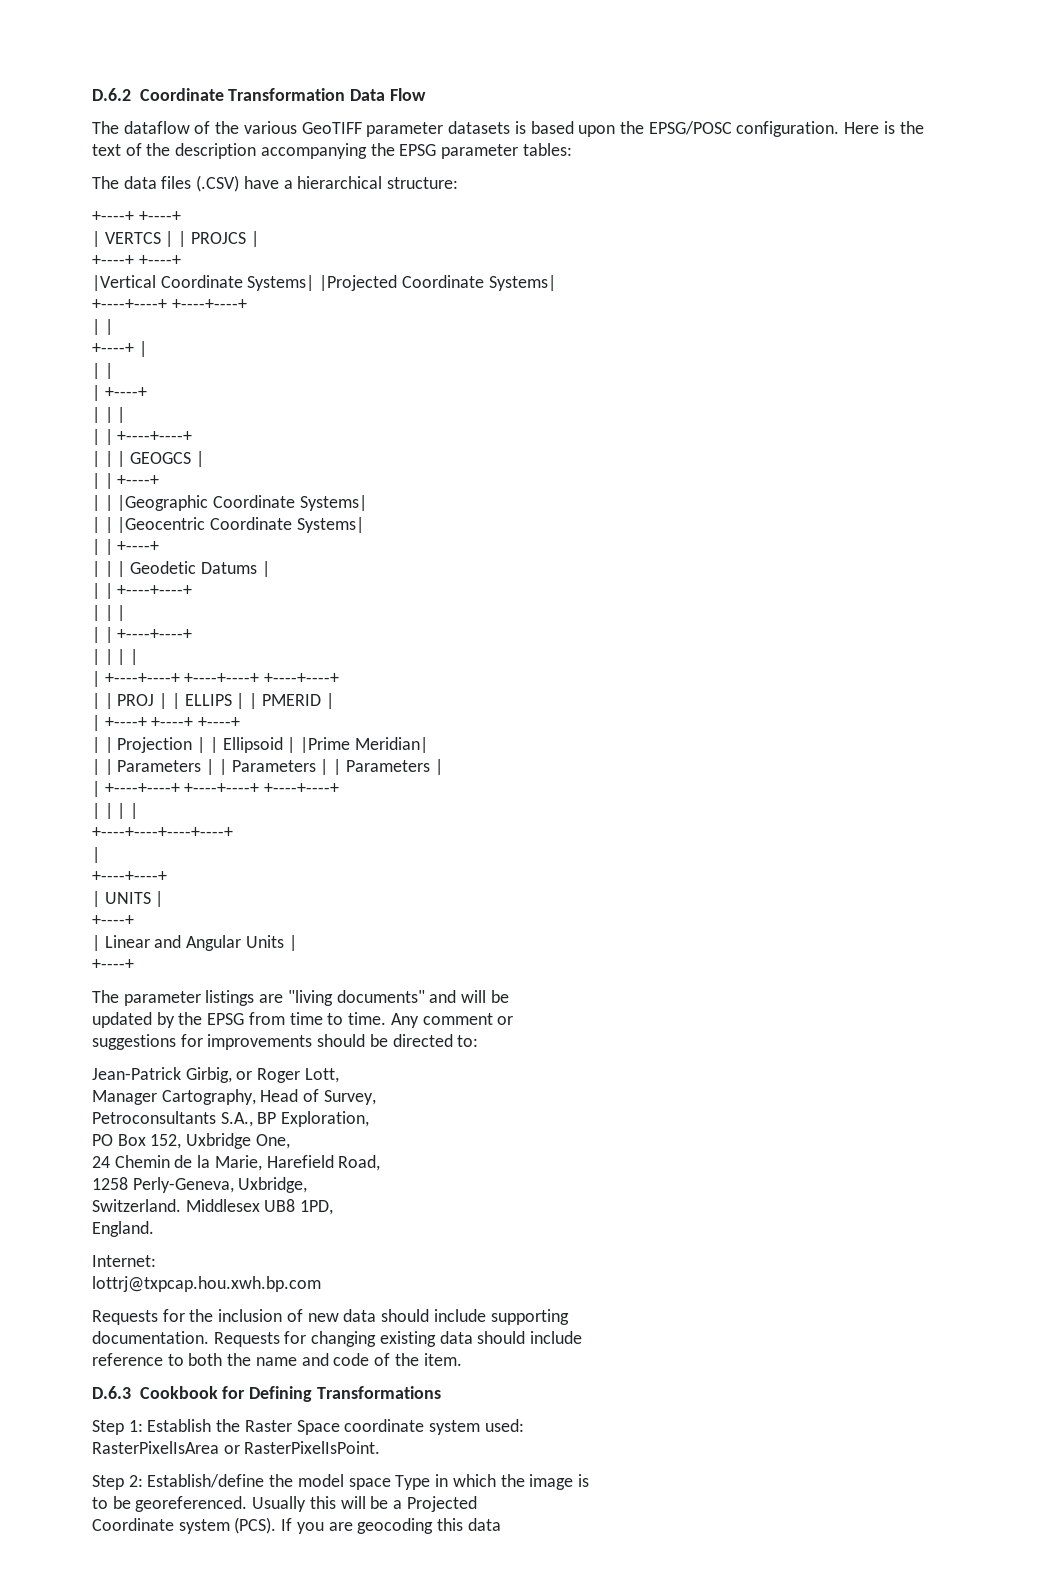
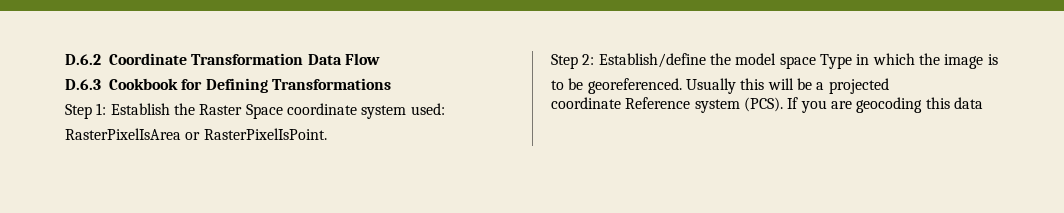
- The dataflow of the various GeoTIFF parameter datasets is based upon the EPSG/POSC configuration. Here is the text of the description accompanying the EPSG parameter tables:
- The data files (.CSV) have a hierarchical structure:
- +----+ +----+
- | VERTCS | | PROJCS |
- +----+ +----+
- |Vertical Coordinate Systems| |Projected Coordinate Systems|
- +----+----+ +----+----+
- | |
- +----+ |
- | |
- | +----+
- | | |
- | | +----+----+
- | | | GEOGCS |
- | | +----+
- | | |Geographic Coordinate Systems|
- | | |Geocentric Coordinate Systems|
- | | +----+
- | | | Geodetic Datums |
- | | +----+----+
- | | |
- | | +----+----+
- | | | |
- | +----+----+ +----+----+ +----+----+
- | | PROJ | | ELLIPS | | PMERID |
- | +----+ +----+ +----+
- | | Projection | | Ellipsoid | |Prime Meridian|
- | | Parameters | | Parameters | | Parameters |
- | +----+----+ +----+----+ +----+----+
- | | | |
- +----+----+----+----+
- |
- +----+----+
- | UNITS |
- +----+
- | Linear and Angular Units |
- +----+
- The parameter listings are "living documents" and will be
- updated by the EPSG from time to time. Any comment or
- suggestions for improvements should be directed to:
- Jean-Patrick Girbig, or Roger Lott,
- Manager Cartography, Head of Survey,
- Petroconsultants S.A., BP Exploration,
- PO Box 152, Uxbridge One,
- 24 Chemin de la Marie, Harefield Road,
- 1258 Perly-Geneva, Uxbridge,
- Switzerland. Middlesex UB8 1PD,
- England.
- Internet:
- lottrj@txpcap.hou.xwh.bp.com
- Requests for the inclusion of new data should include supporting
- documentation. Requests for changing existing data should include
- reference to both the name and code of the item.
- Usually this will be a Projected
- Coordinate system (PCS).
+ Usually this will be a projected
+ coordinate Reference system (PCS).

